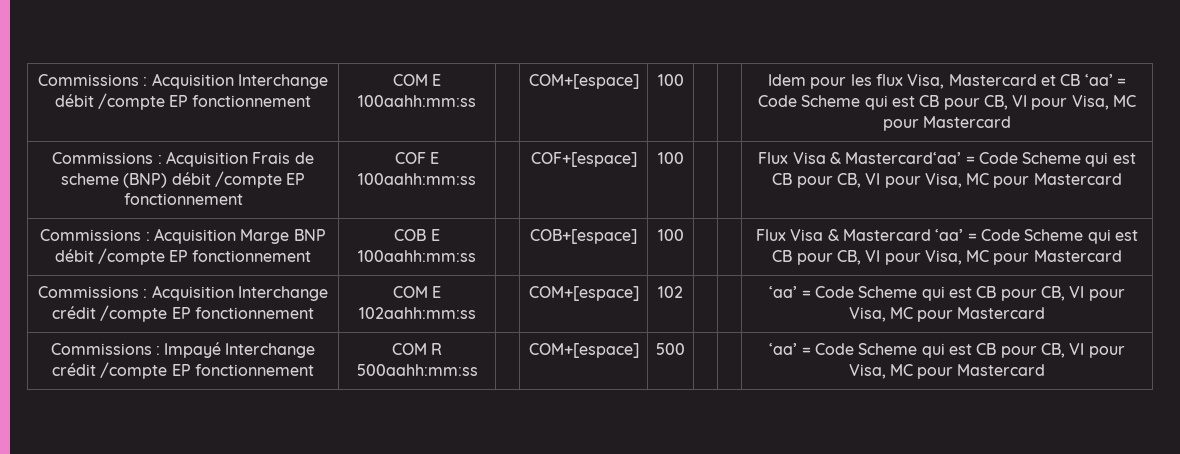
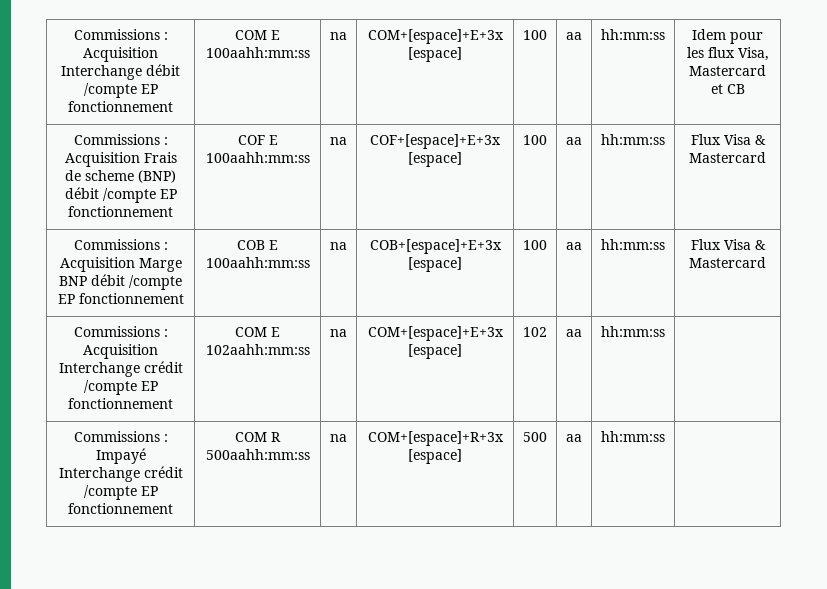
- Commissions : Acquisition Interchange débit /compte EP fonctionnement | COM E 100aahh:mm:ss | | COM+[espace] | 100 | | | Idem pour les flux Visa, Mastercard et CB ‘aa’ = Code Scheme qui est CB pour CB, VI pour Visa, MC pour Mastercard
+ Commissions : Acquisition Interchange débit /compte EP fonctionnement | COM E 100aahh:mm:ss | na | COM+[espace]+E+3x [espace] | 100 | aa | hh:mm:ss | Idem pour les flux Visa, Mastercard et CB
- Commissions : Acquisition Frais de scheme (BNP) débit /compte EP fonctionnement | COF E 100aahh:mm:ss | | COF+[espace] | 100 | | | Flux Visa & Mastercard‘aa’ = Code Scheme qui est CB pour CB, VI pour Visa, MC pour Mastercard
+ Commissions : Acquisition Frais de scheme (BNP) débit /compte EP fonctionnement | COF E 100aahh:mm:ss | na | COF+[espace]+E+3x [espace] | 100 | aa | hh:mm:ss | Flux Visa & Mastercard
- Commissions : Acquisition Marge BNP débit /compte EP fonctionnement | COB E 100aahh:mm:ss | | COB+[espace] | 100 | | | Flux Visa & Mastercard ‘aa’ = Code Scheme qui est CB pour CB, VI pour Visa, MC pour Mastercard
+ Commissions : Acquisition Marge BNP débit /compte EP fonctionnement | COB E 100aahh:mm:ss | na | COB+[espace]+E+3x [espace] | 100 | aa | hh:mm:ss | Flux Visa & Mastercard
- Commissions : Acquisition Interchange crédit /compte EP fonctionnement | COM E 102aahh:mm:ss | | COM+[espace] | 102 | | | ‘aa’ = Code Scheme qui est CB pour CB, VI pour Visa, MC pour Mastercard
+ Commissions : Acquisition Interchange crédit /compte EP fonctionnement | COM E 102aahh:mm:ss | na | COM+[espace]+E+3x [espace] | 102 | aa | hh:mm:ss |
- Commissions : Impayé Interchange crédit /compte EP fonctionnement | COM R 500aahh:mm:ss | | COM+[espace] | 500 | | | ‘aa’ = Code Scheme qui est CB pour CB, VI pour Visa, MC pour Mastercard
+ Commissions : Impayé Interchange crédit /compte EP fonctionnement | COM R 500aahh:mm:ss | na | COM+[espace]+R+3x [espace] | 500 | aa | hh:mm:ss |

